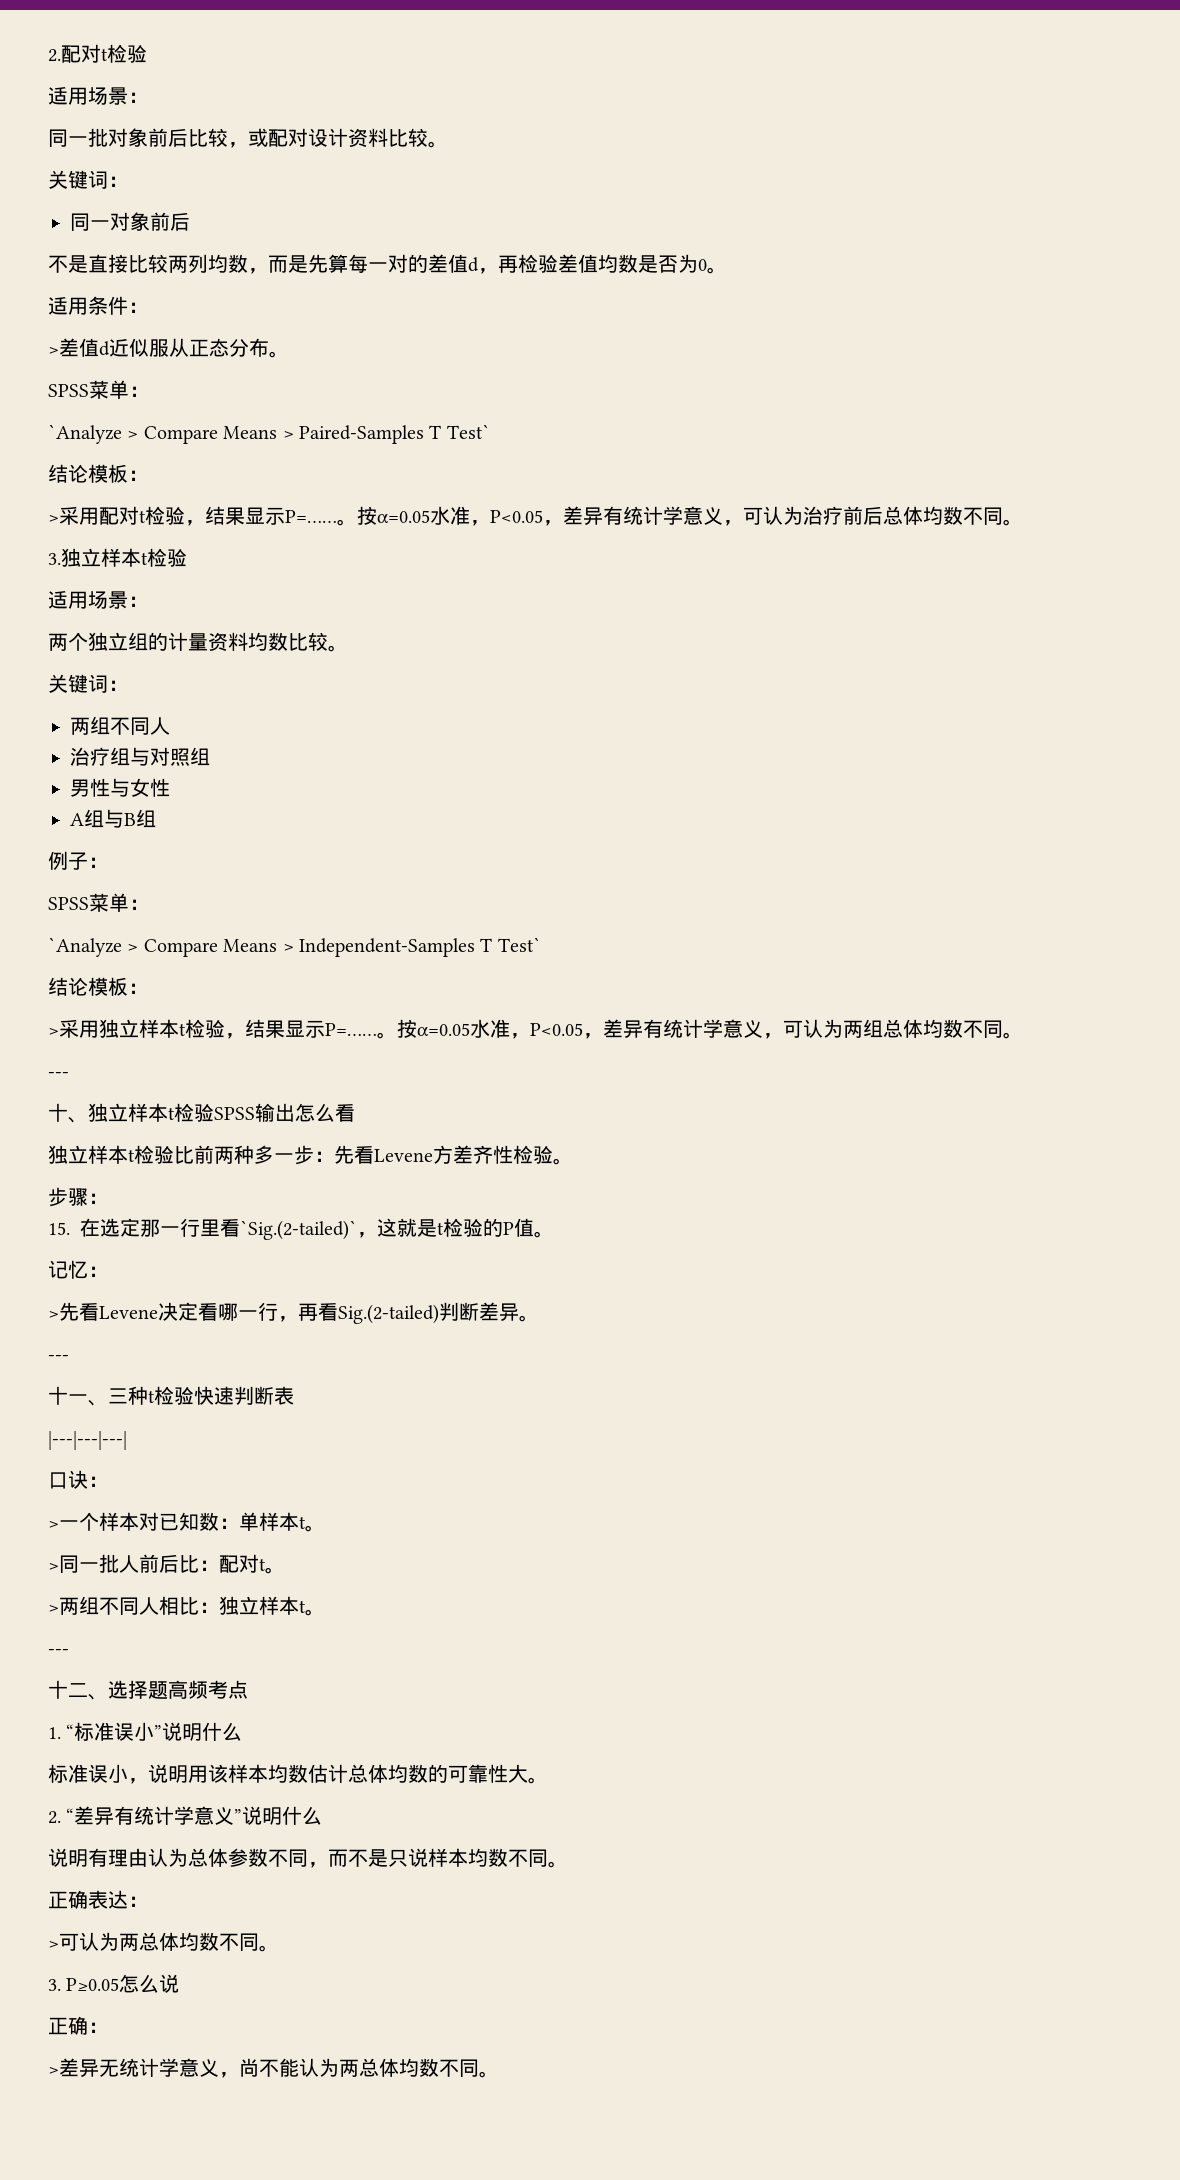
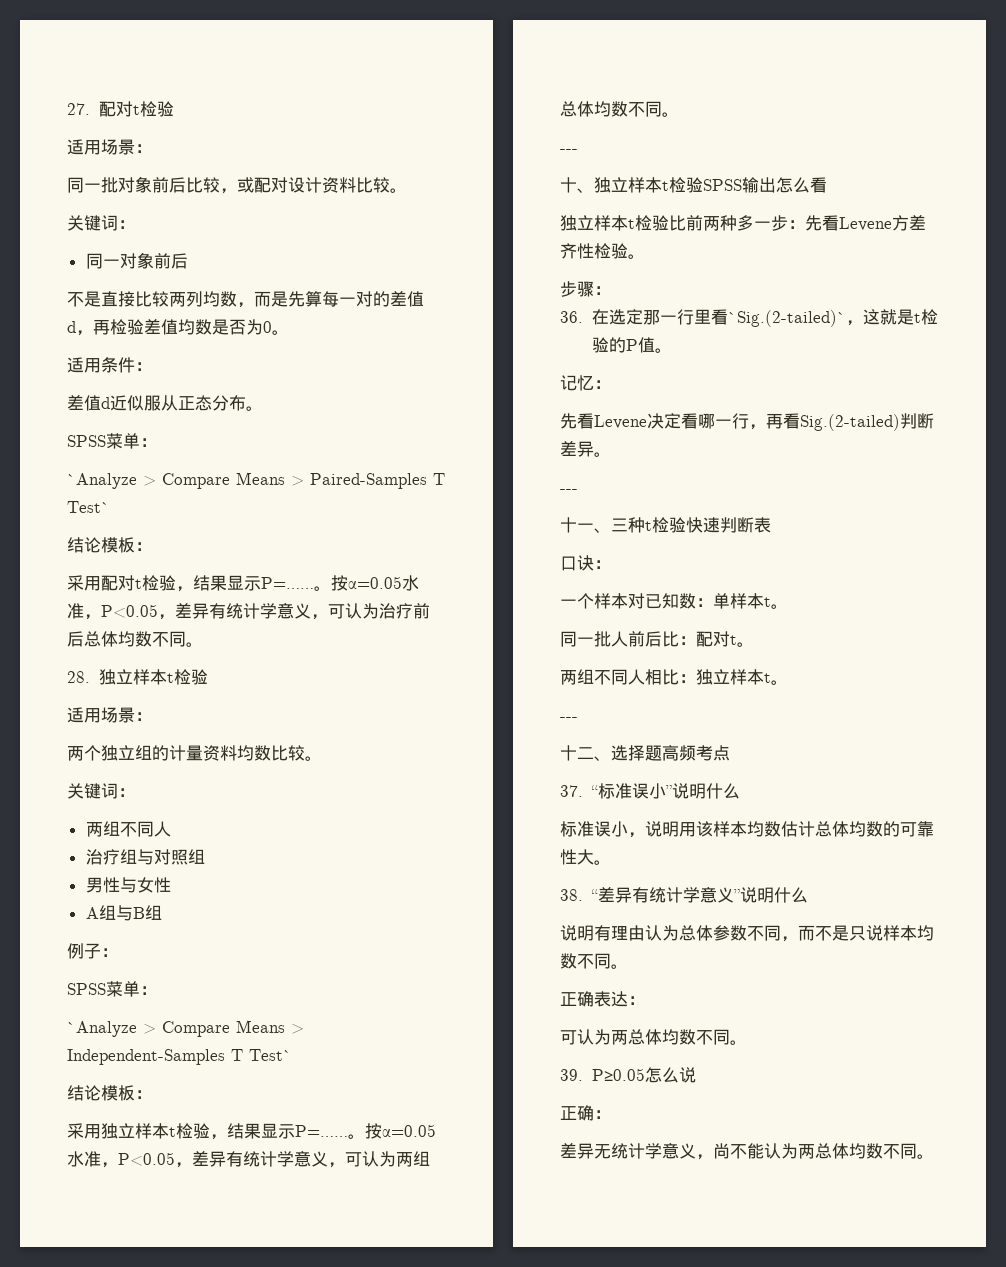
- 2.配对t检验
+ 27.配对t检验
- >差值d近似服从正态分布。
+ 差值d近似服从正态分布。
- >采用配对t检验，结果显示P=……
+ 采用配对t检验，结果显示P=……
- 3.独立样本t检验
+ 28.独立样本t检验
- >采用独立样本t检验，结果显示P=……
+ 采用独立样本t检验，结果显示P=……
- 15.在选定那一行里看`Sig.(2-tailed)`，这就是t检验的P值。
+ 36.在选定那一行里看`Sig.(2-tailed)`，这就是t检验的P值。
- >先看Levene决定看哪一行，再看Sig.(2-tailed)判断差异。
+ 先看Levene决定看哪一行，再看Sig.(2-tailed)判断差异。
- |---|---|---|
- >一个样本对已知数：单样本t。
+ 一个样本对已知数：单样本t。
- >同一批人前后比：配对t。
+ 同一批人前后比：配对t。
- >两组不同人相比：独立样本t。
+ 两组不同人相比：独立样本t。
- 1. “标准误小”说明什么
+ 37. “标准误小”说明什么
- 2. “差异有统计学意义”说明什么
+ 38. “差异有统计学意义”说明什么
- >可认为两总体均数不同。
+ 可认为两总体均数不同。
- 3. P≥0.05怎么说
+ 39. P≥0.05怎么说
- >差异无统计学意义，尚不能认为两总体均数不同。
+ 差异无统计学意义，尚不能认为两总体均数不同。

